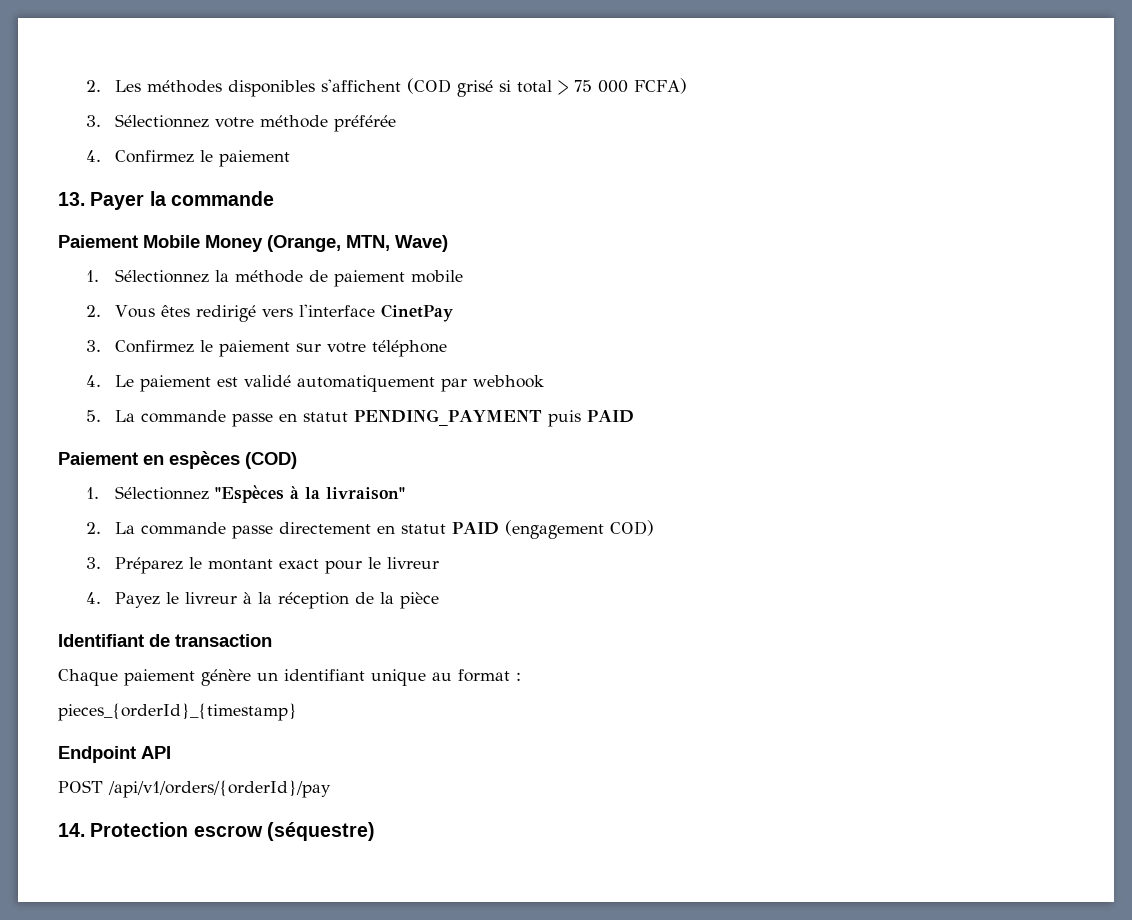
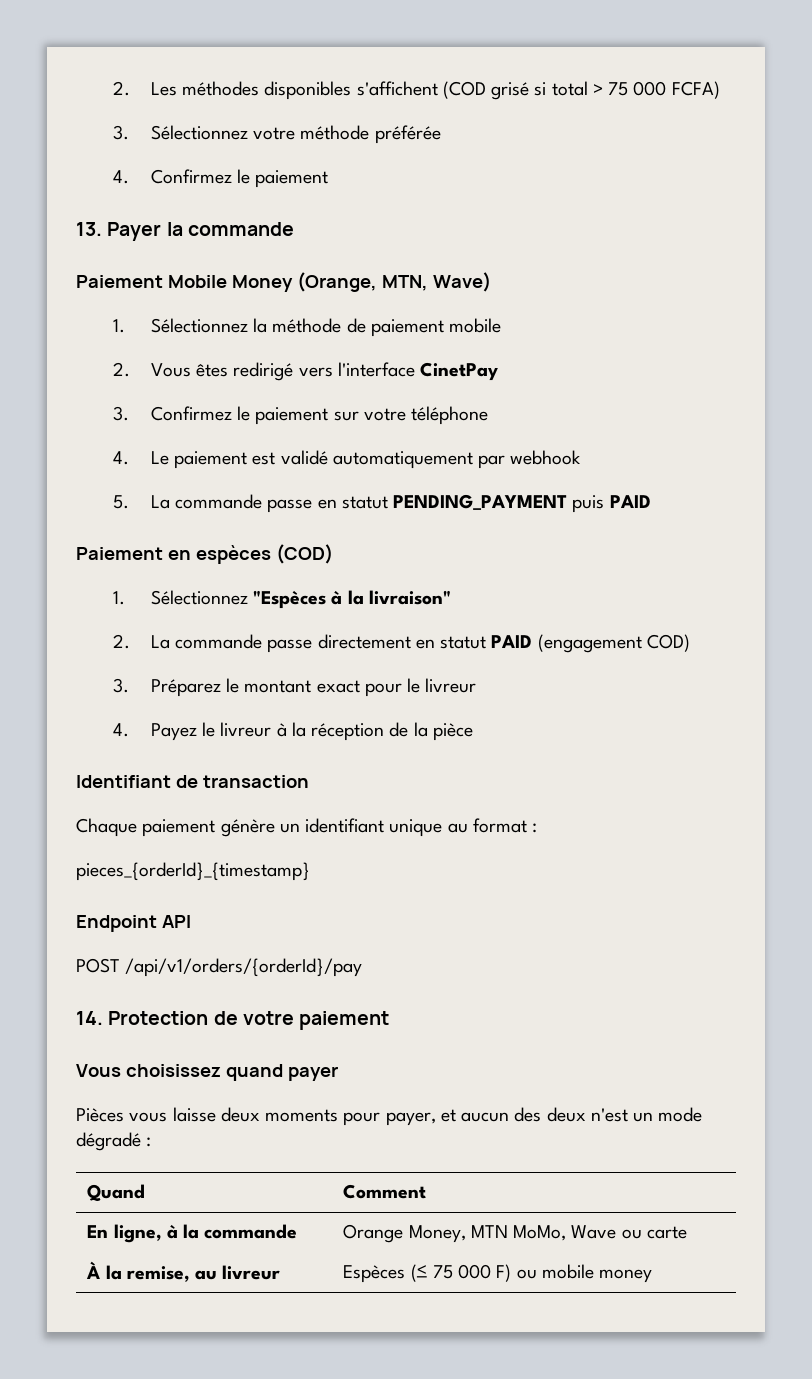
- 14. Protection escrow (séquestre)
+ 14. Protection de votre paiement
+ Vous choisissez quand payer
+ Pièces vous laisse deux moments pour payer, et aucun des deux n'est un mode dégradé :
+ Quand | Comment
+ En ligne, à la commande | Orange Money, MTN MoMo, Wave ou carte
+ À la remise, au livreur | Espèces (≤ 75 000 F) ou mobile money

